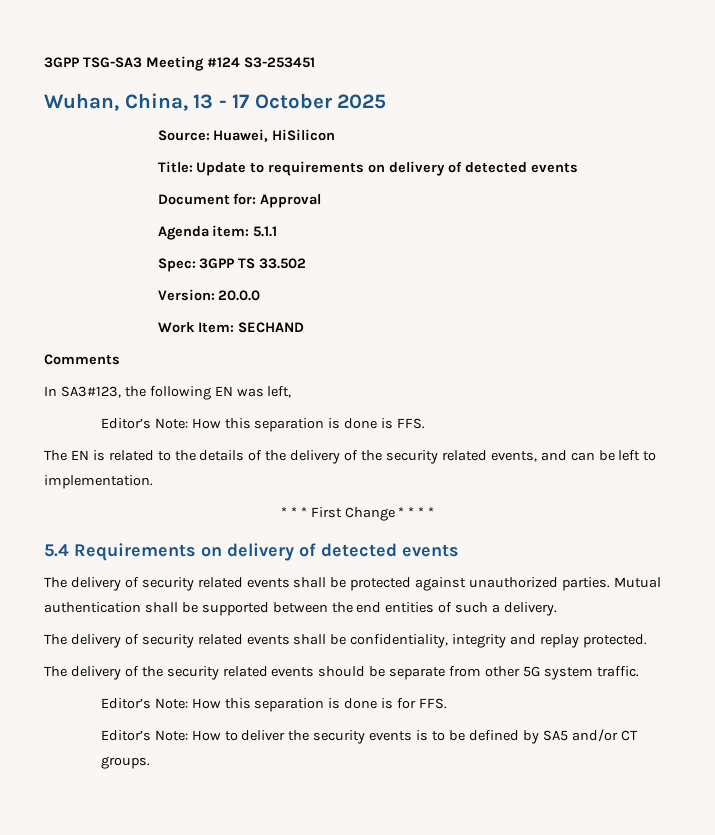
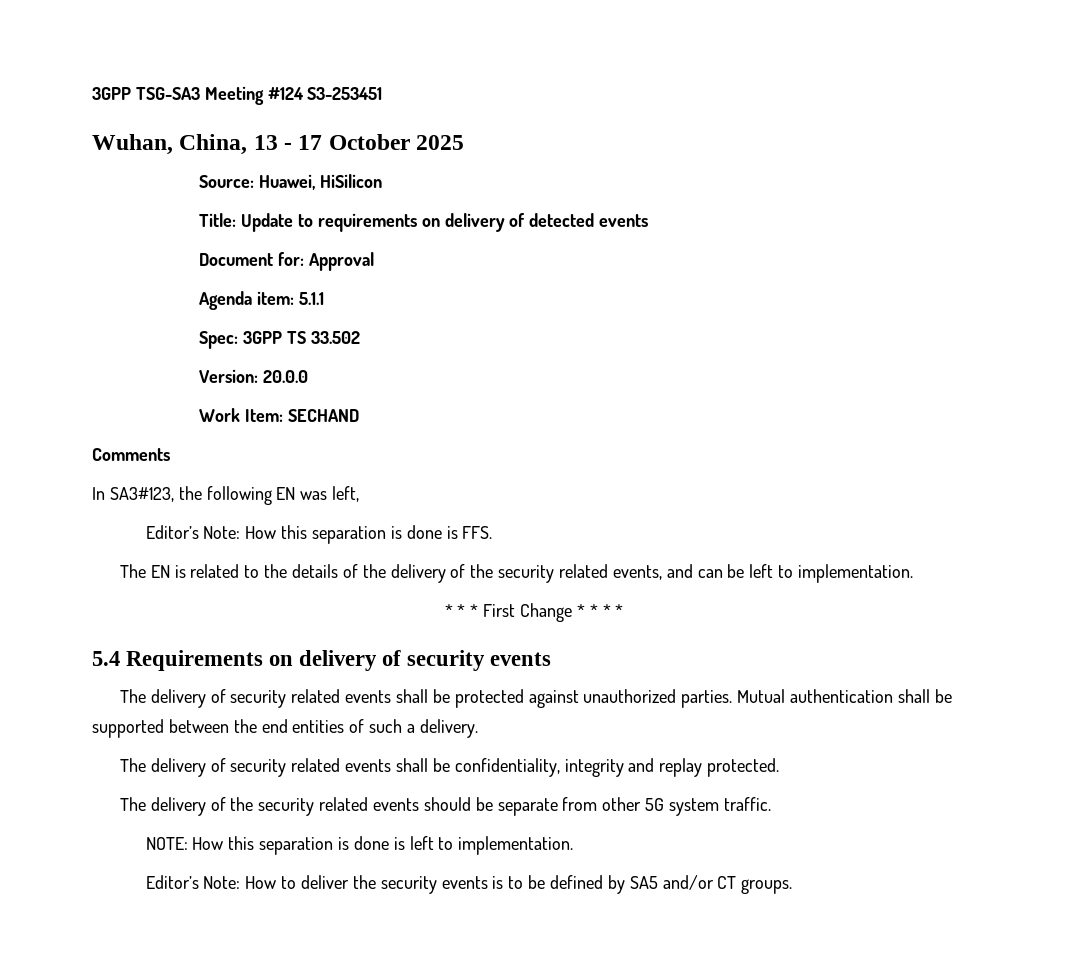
- 5.4 Requirements on delivery of detected events
+ 5.4 Requirements on delivery of security events
- Editor’s Note: How this separation is done is for FFS.
+ NOTE: How this separation is done is left to implementation.

